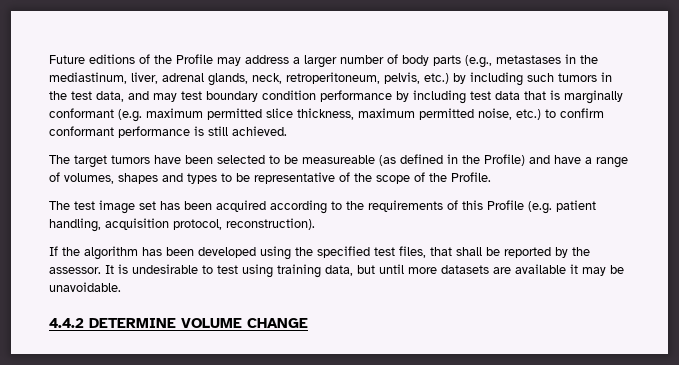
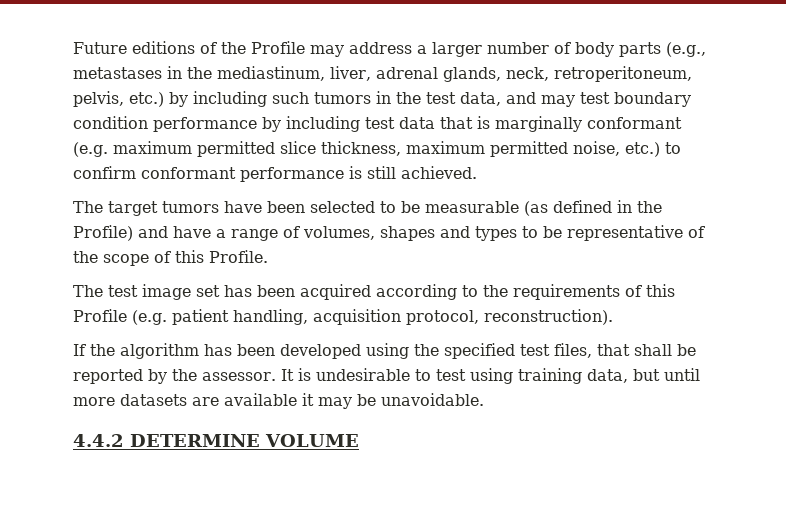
- The target tumors have been selected to be measureable (as defined in the Profile) and have a range of volumes, shapes and types to be representative of the scope of the Profile.
+ The target tumors have been selected to be measurable (as defined in the Profile) and have a range of volumes, shapes and types to be representative of the scope of this Profile.
- 4.4.2 DETERMINE VOLUME CHANGE
+ 4.4.2 DETERMINE VOLUME

